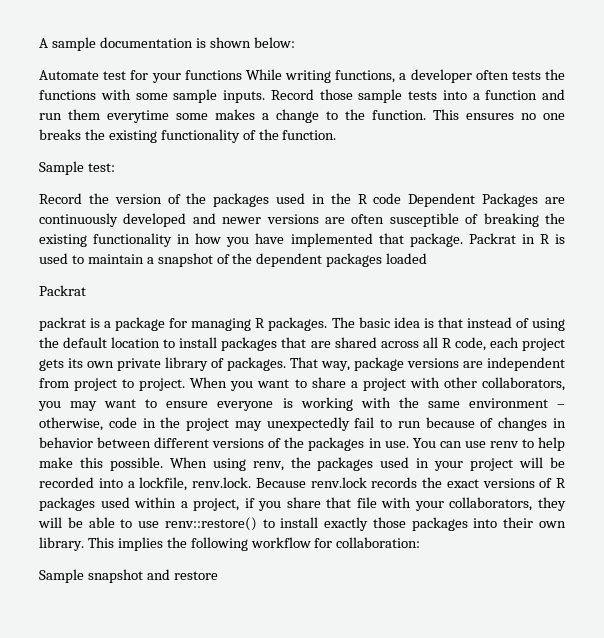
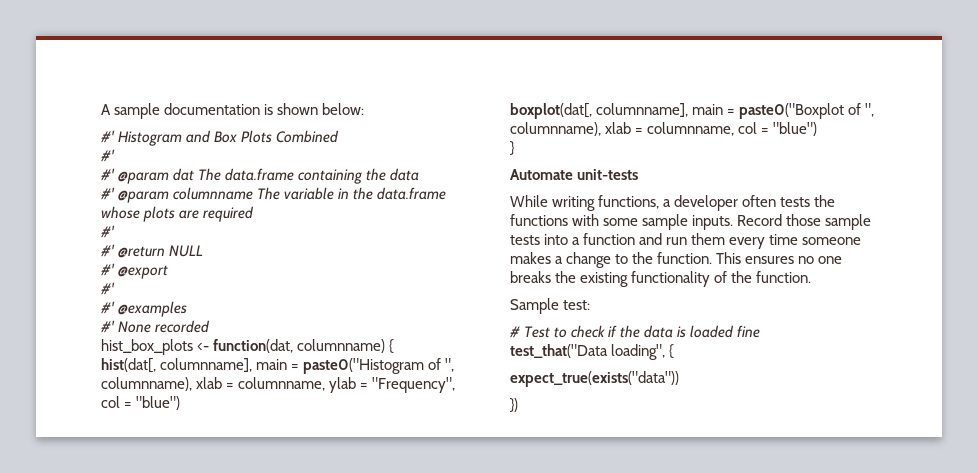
- Automate test for your functions While writing functions, a developer often tests the functions with some sample inputs.
+ #' Histogram and Box Plots Combined
+ #'
+ #' @param dat The data.frame containing the data
+ #' @param columnname The variable in the data.frame whose plots are required
+ #'
+ #' @return NULL
+ #' @export
+ #'
+ #' @examples
+ #' None recorded
+ hist_box_plots <- function(dat, columnname) {
+ hist(dat[, columnname], main = paste0("Histogram of ", columnname), xlab = columnname, ylab = "Frequency", col = "blue")
+ boxplot(dat[, columnname], main = paste0("Boxplot of ", columnname), xlab = columnname, col = "blue")
+ }
+ Automate unit-tests
+ While writing functions, a developer often tests the functions with some sample inputs.
- Record those sample tests into a function and run them everytime some makes a change to the function.
+ Record those sample tests into a function and run them every time someone makes a change to the function.
- Record the version of the packages used in the R code Dependent Packages are continuously developed and newer versions are often susceptible of breaking the existing functionality in how you have implemented that package. Packrat in R is used to maintain a snapshot of the dependent packages loaded
- Packrat
- packrat is a package for managing R packages. The basic idea is that instead of using the default location to install packages that are shared across all R code, each project gets its own private library of packages. That way, package versions are independent from project to project. When you want to share a project with other collaborators, you may want to ensure everyone is working with the same environment – otherwise, code in the project may unexpectedly fail to run because of changes in behavior between different versions of the packages in use. You can use renv to help make this possible. When using renv, the packages used in your project will be recorded into a lockfile, renv.lock. Because renv.lock records the exact versions of R packages used within a project, if you share that file with your collaborators, they will be able to use renv::restore() to install exactly those packages into their own library. This implies the following workflow for collaboration:
- Sample snapshot and restore
+ # Test to check if the data is loaded fine
+ test_that("Data loading", {
+ expect_true(exists("data"))
+ })

